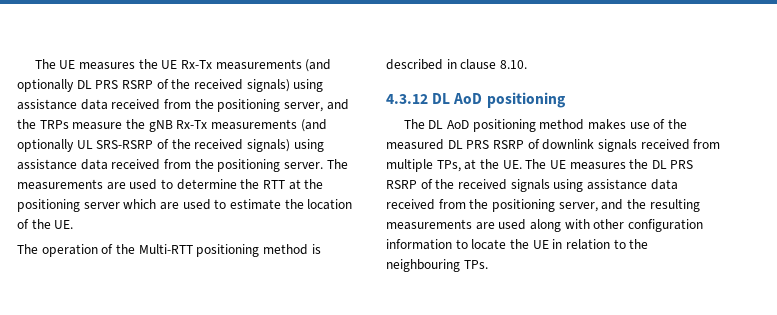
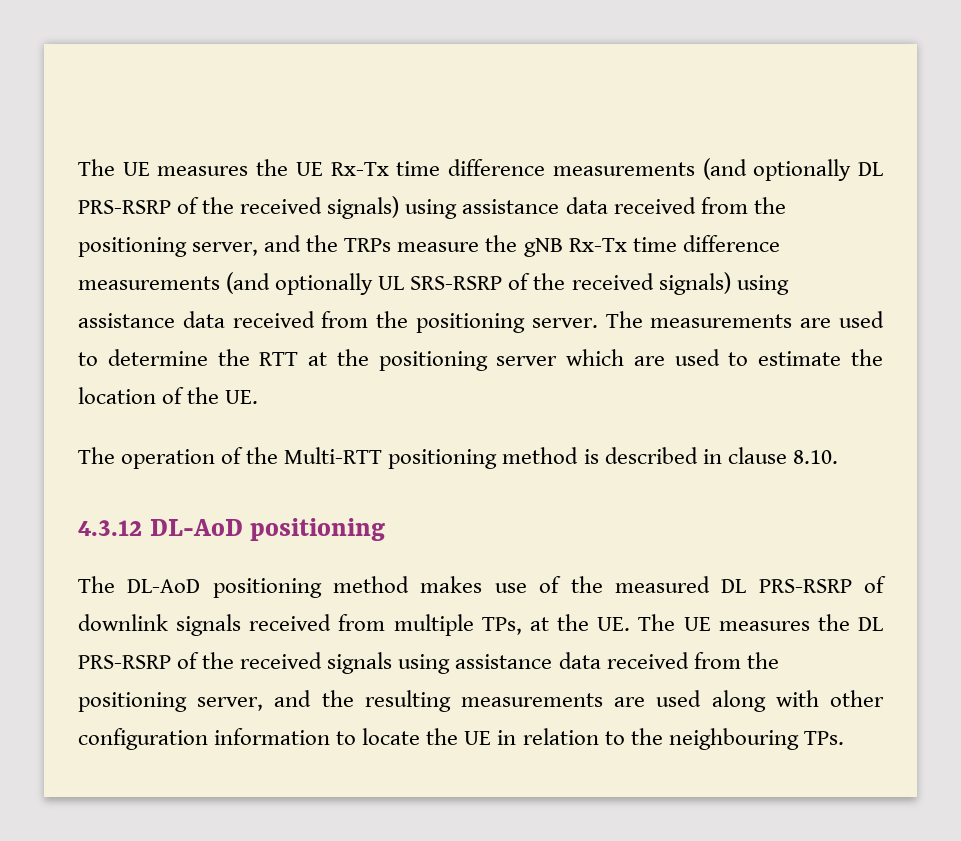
- The UE measures the UE Rx-Tx measurements (and optionally DL PRS RSRP of the received signals) using assistance data received from the positioning server, and the TRPs measure the gNB Rx-Tx measurements (and optionally UL SRS-RSRP of the received signals) using assistance data received from the positioning server.
+ The UE measures the UE Rx-Tx time difference measurements (and optionally DL PRS-RSRP of the received signals) using assistance data received from the positioning server, and the TRPs measure the gNB Rx-Tx time difference measurements (and optionally UL SRS-RSRP of the received signals) using assistance data received from the positioning server.
- 4.3.12 DL AoD positioning
+ 4.3.12 DL-AoD positioning
- The DL AoD positioning method makes use of the measured DL PRS RSRP of downlink signals received from multiple TPs, at the UE. The UE measures the DL PRS RSRP of the received signals using assistance data received from the positioning server, and the resulting measurements are used along with other configuration information to locate the UE in relation to the neighbouring TPs.
+ The DL-AoD positioning method makes use of the measured DL PRS-RSRP of downlink signals received from multiple TPs, at the UE. The UE measures the DL PRS-RSRP of the received signals using assistance data received from the positioning server, and the resulting measurements are used along with other configuration information to locate the UE in relation to the neighbouring TPs.

